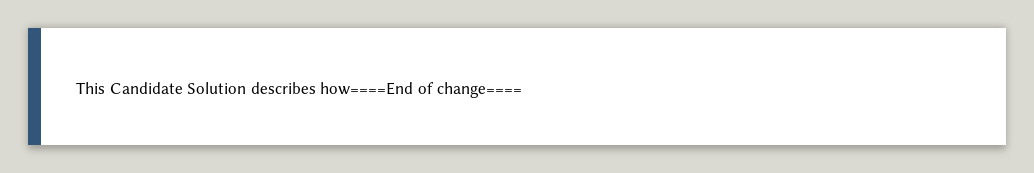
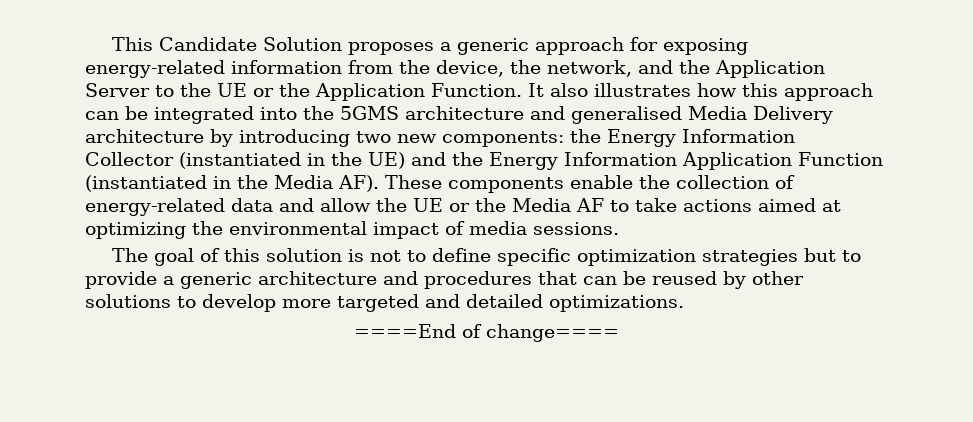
- This Candidate Solution describes how====End of change====
+ This Candidate Solution proposes a generic approach for exposing energy-related information from the device, the network, and the Application Server to the UE or the Application Function. It also illustrates how this approach can be integrated into the 5GMS architecture and generalised Media Delivery architecture by introducing two new components: the Energy Information Collector (instantiated in the UE) and the Energy Information Application Function (instantiated in the Media AF). These components enable the collection of energy-related data and allow the UE or the Media AF to take actions aimed at optimizing the environmental impact of media sessions.
+ The goal of this solution is not to define specific optimization strategies but to provide a generic architecture and procedures that can be reused by other solutions to develop more targeted and detailed optimizations.
+ ====End of change====

